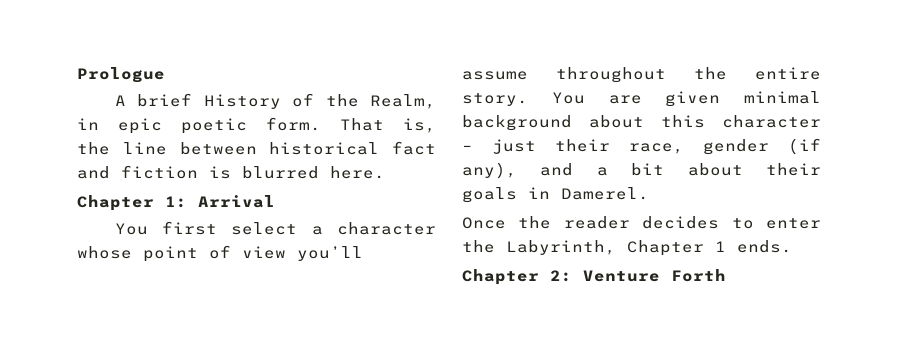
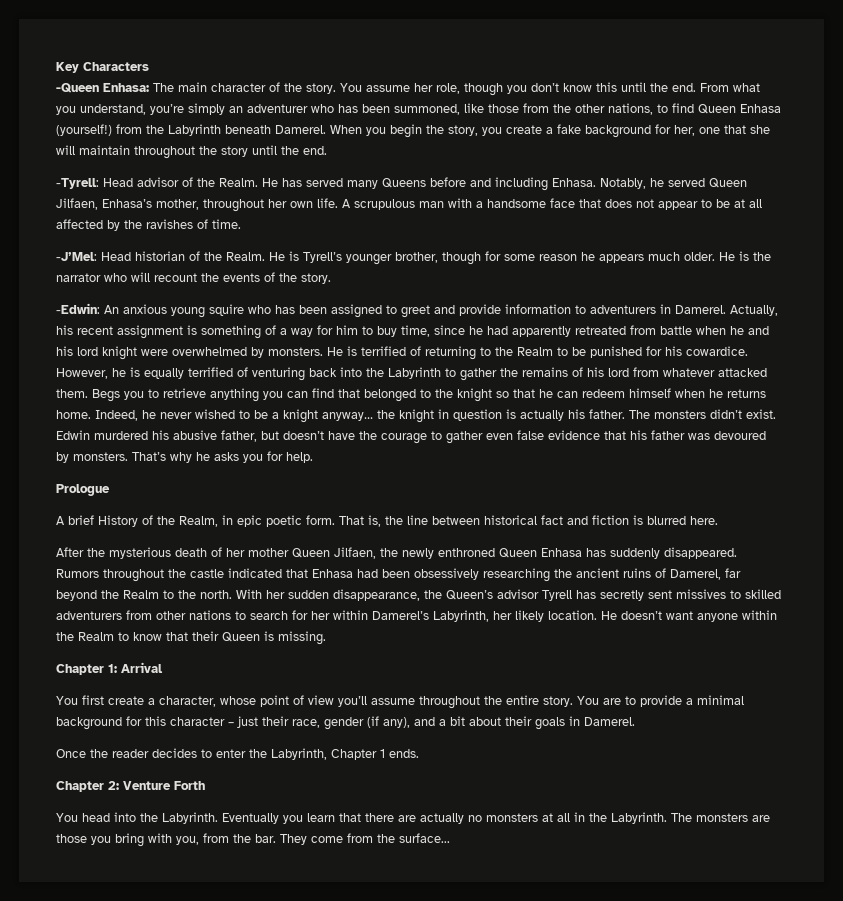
+ Key Characters
+ -Queen Enhasa: The main character of the story. You assume her role, though you don’t know this until the end. From what you understand, you’re simply an adventurer who has been summoned, like those from the other nations, to find Queen Enhasa (yourself!) from the Labyrinth beneath Damerel. When you begin the story, you create a fake background for her, one that she will maintain throughout the story until the end.
+ -Tyrell: Head advisor of the Realm. He has served many Queens before and including Enhasa. Notably, he served Queen Jilfaen, Enhasa’s mother, throughout her own life. A scrupulous man with a handsome face that does not appear to be at all affected by the ravishes of time.
+ -J’Mel: Head historian of the Realm. He is Tyrell’s younger brother, though for some reason he appears much older. He is the narrator who will recount the events of the story.
+ -Edwin: An anxious young squire who has been assigned to greet and provide information to adventurers in Damerel. Actually, his recent assignment is something of a way for him to buy time, since he had apparently retreated from battle when he and his lord knight were overwhelmed by monsters. He is terrified of returning to the Realm to be punished for his cowardice. However, he is equally terrified of venturing back into the Labyrinth to gather the remains of his lord from whatever attacked them. Begs you to retrieve anything you can find that belonged to the knight so that he can redeem himself when he returns home. Indeed, he never wished to be a knight anyway… the knight in question is actually his father. The monsters didn’t exist. Edwin murdered his abusive father, but doesn’t have the courage to gather even false evidence that his father was devoured by monsters. That’s why he asks you for help.
+ After the mysterious death of her mother Queen Jilfaen, the newly enthroned Queen Enhasa has suddenly disappeared. Rumors throughout the castle indicated that Enhasa had been obsessively researching the ancient ruins of Damerel, far beyond the Realm to the north. With her sudden disappearance, the Queen’s advisor Tyrell has secretly sent missives to skilled adventurers from other nations to search for her within Damerel’s Labyrinth, her likely location. He doesn’t want anyone within the Realm to know that their Queen is missing.
- You first select a character whose point of view you’ll assume throughout the entire story.
+ You first create a character, whose point of view you’ll assume throughout the entire story.
- You are given minimal background about this character – just their race, gender (if any), and a bit about their goals in Damerel.
+ You are to provide a minimal background for this character – just their race, gender (if any), and a bit about their goals in Damerel.
+ You head into the Labyrinth. Eventually you learn that there are actually no monsters at all in the Labyrinth. The monsters are those you bring with you, from the bar. They come from the surface...

